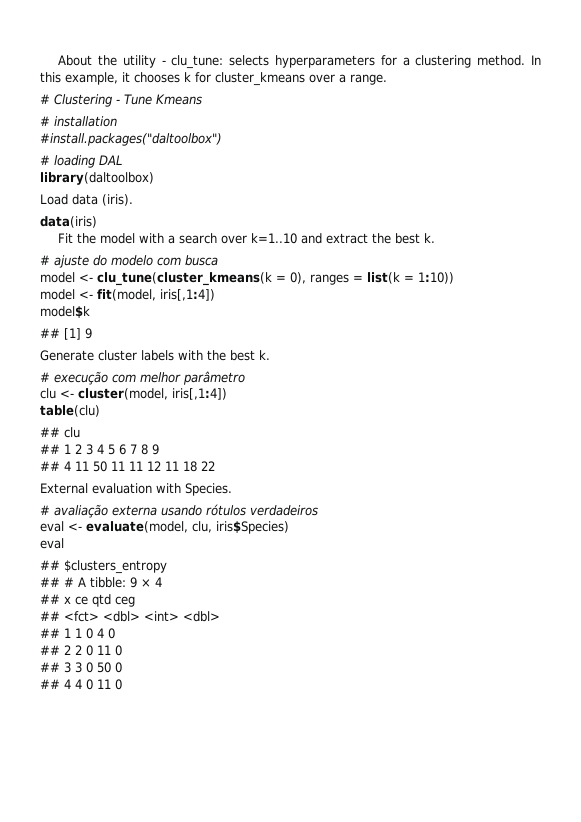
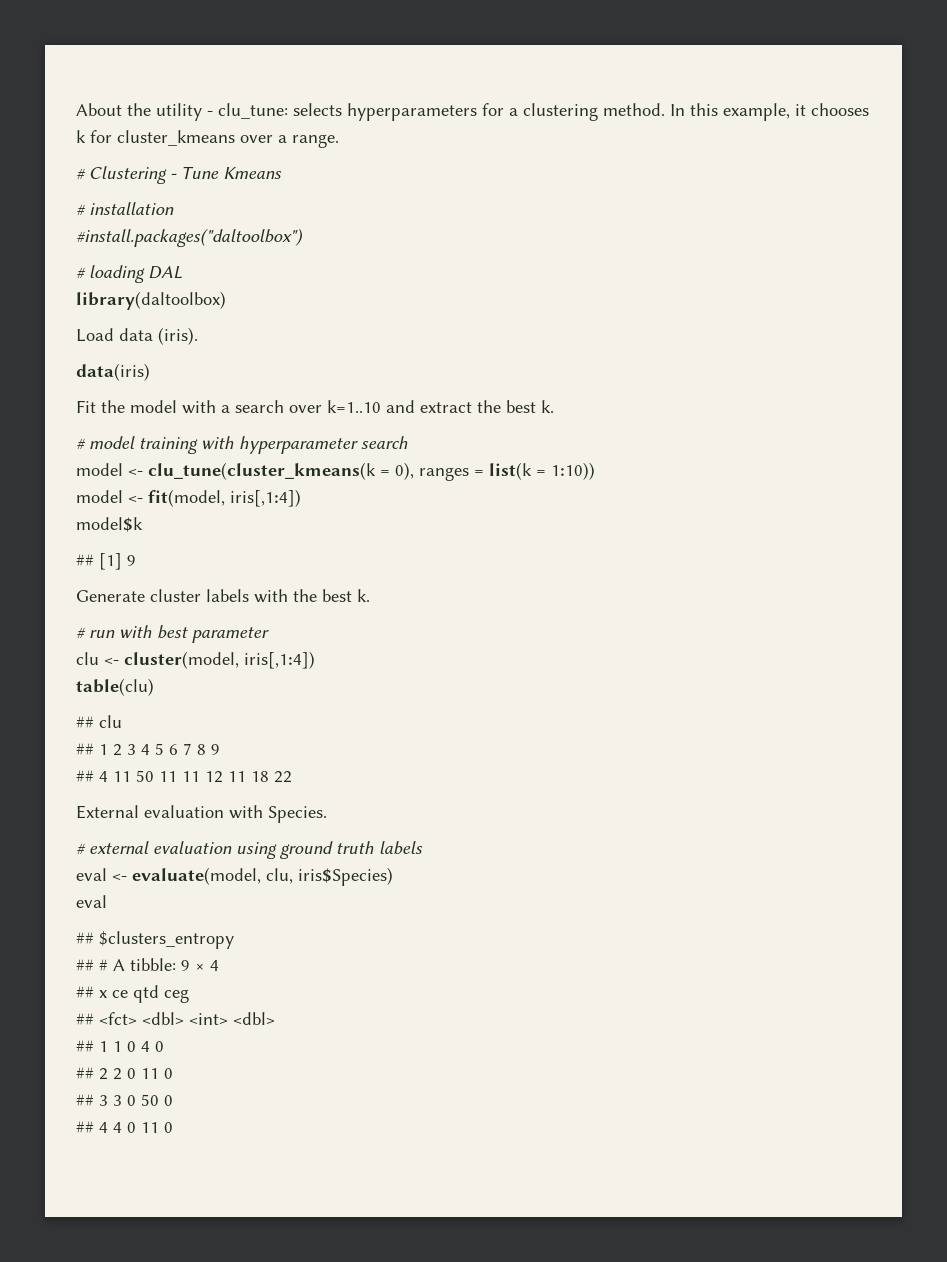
- # ajuste do modelo com busca
+ # model training with hyperparameter search
- # execução com melhor parâmetro
+ # run with best parameter
- # avaliação externa usando rótulos verdadeiros
+ # external evaluation using ground truth labels

